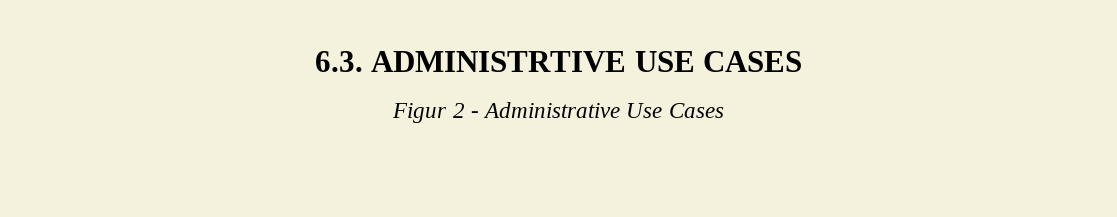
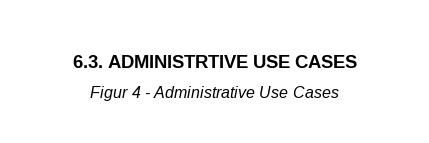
- Figur 2 - Administrative Use Cases
+ Figur 4 - Administrative Use Cases

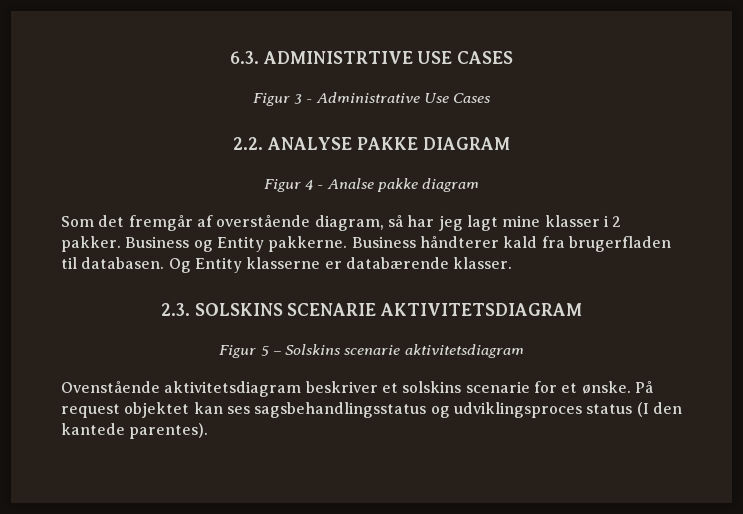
- Figur 4 - Administrative Use Cases
+ Figur 3 - Administrative Use Cases
+ 2.2. ANALYSE PAKKE DIAGRAM
+ Figur 4 - Analse pakke diagram
+ Som det fremgår af overstående diagram, så har jeg lagt mine klasser i 2 pakker. Business og Entity pakkerne. Business håndterer kald fra brugerfladen til databasen. Og Entity klasserne er databærende klasser.
+ 2.3. SOLSKINS SCENARIE AKTIVITETSDIAGRAM
+ Figur 5 – Solskins scenarie aktivitetsdiagram
+ Ovenstående aktivitetsdiagram beskriver et solskins scenarie for et ønske. På request objektet kan ses sagsbehandlingsstatus og udviklingsproces status (I den kantede parentes).

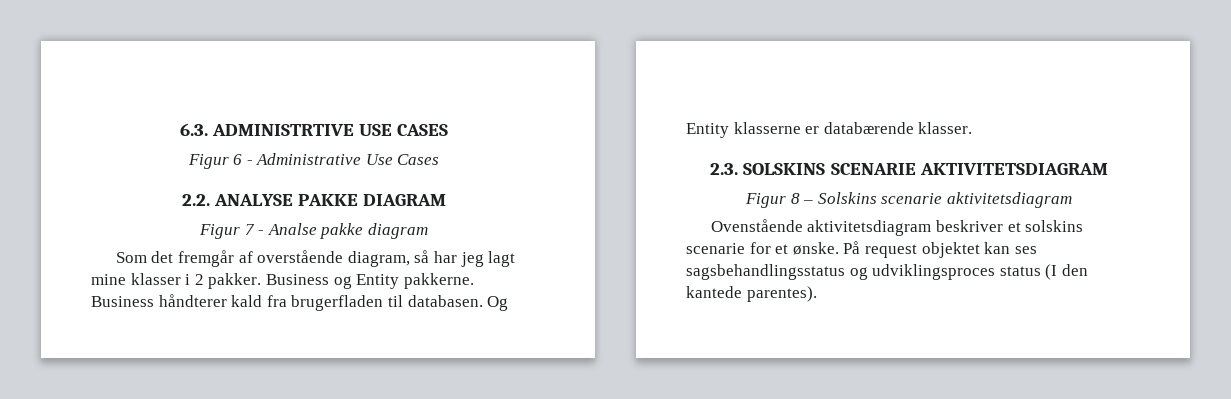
- Figur 3 - Administrative Use Cases
+ Figur 6 - Administrative Use Cases
- Figur 4 - Analse pakke diagram
+ Figur 7 - Analse pakke diagram
- Figur 5 – Solskins scenarie aktivitetsdiagram
+ Figur 8 – Solskins scenarie aktivitetsdiagram

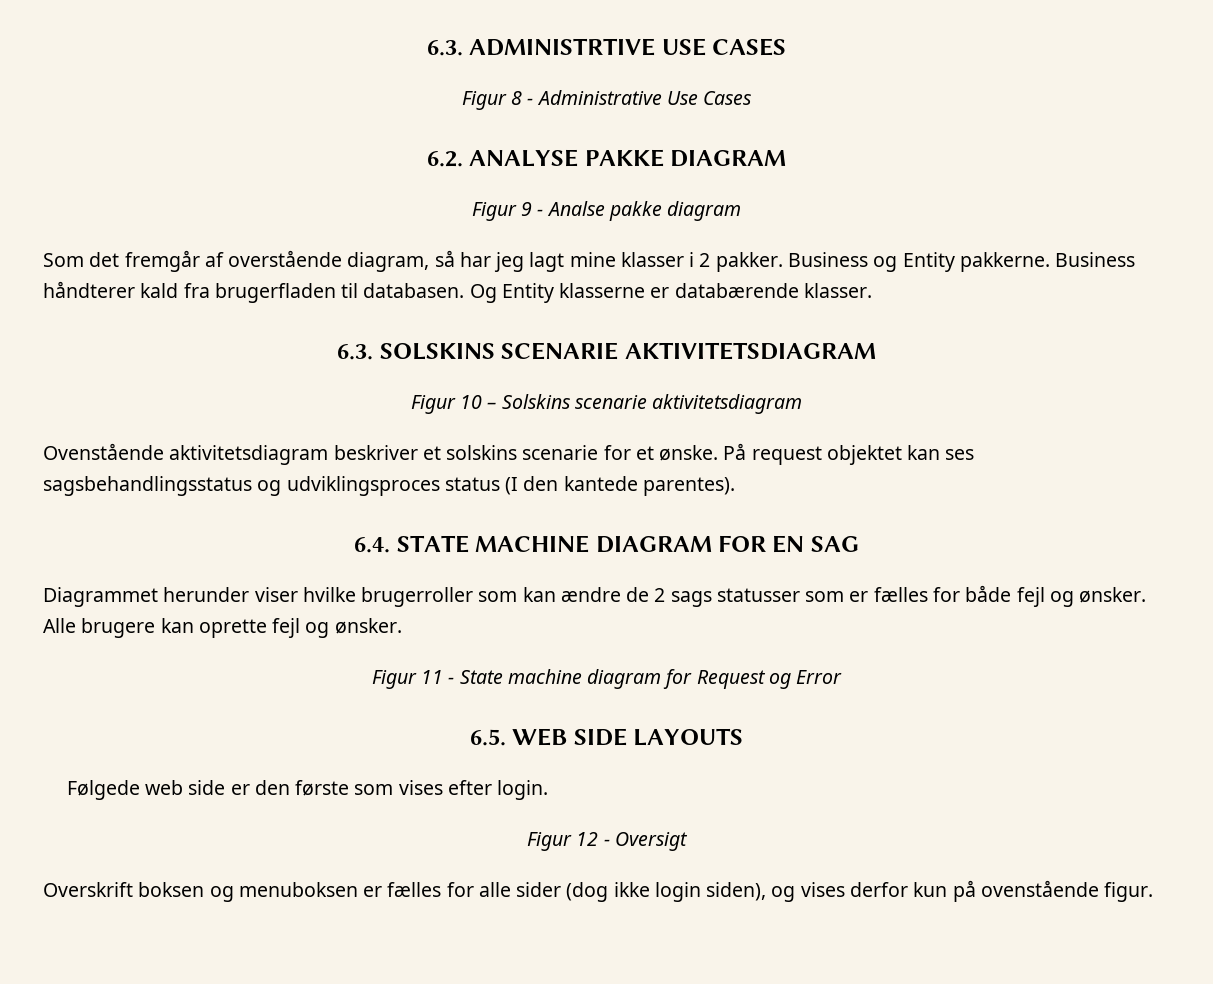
- Figur 6 - Administrative Use Cases
+ Figur 8 - Administrative Use Cases
- 2.2. ANALYSE PAKKE DIAGRAM
+ 6.2. ANALYSE PAKKE DIAGRAM
- Figur 7 - Analse pakke diagram
+ Figur 9 - Analse pakke diagram
- 2.3. SOLSKINS SCENARIE AKTIVITETSDIAGRAM
+ 6.3. SOLSKINS SCENARIE AKTIVITETSDIAGRAM
- Figur 8 – Solskins scenarie aktivitetsdiagram
+ Figur 10 – Solskins scenarie aktivitetsdiagram
+ 6.4. STATE MACHINE DIAGRAM FOR EN SAG
+ Diagrammet herunder viser hvilke brugerroller som kan ændre de 2 sags statusser som er fælles for både fejl og ønsker. Alle brugere kan oprette fejl og ønsker.
+ Figur 11 - State machine diagram for Request og Error
+ 6.5. WEB SIDE LAYOUTS
+ Følgede web side er den første som vises efter login.
+ Figur 12 - Oversigt
+ Overskrift boksen og menuboksen er fælles for alle sider (dog ikke login siden), og vises derfor kun på ovenstående figur.

